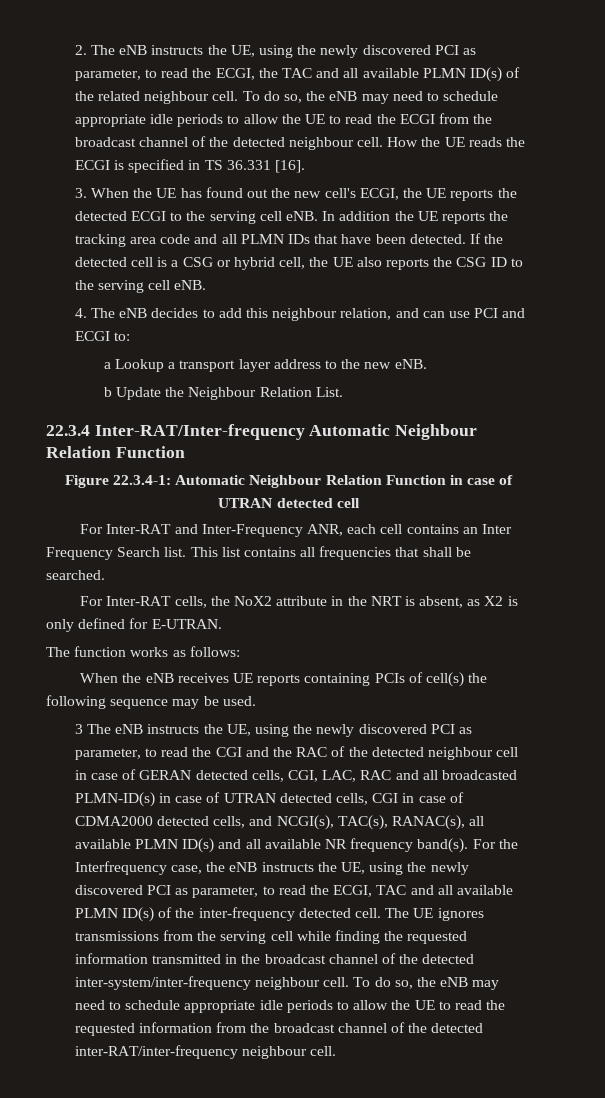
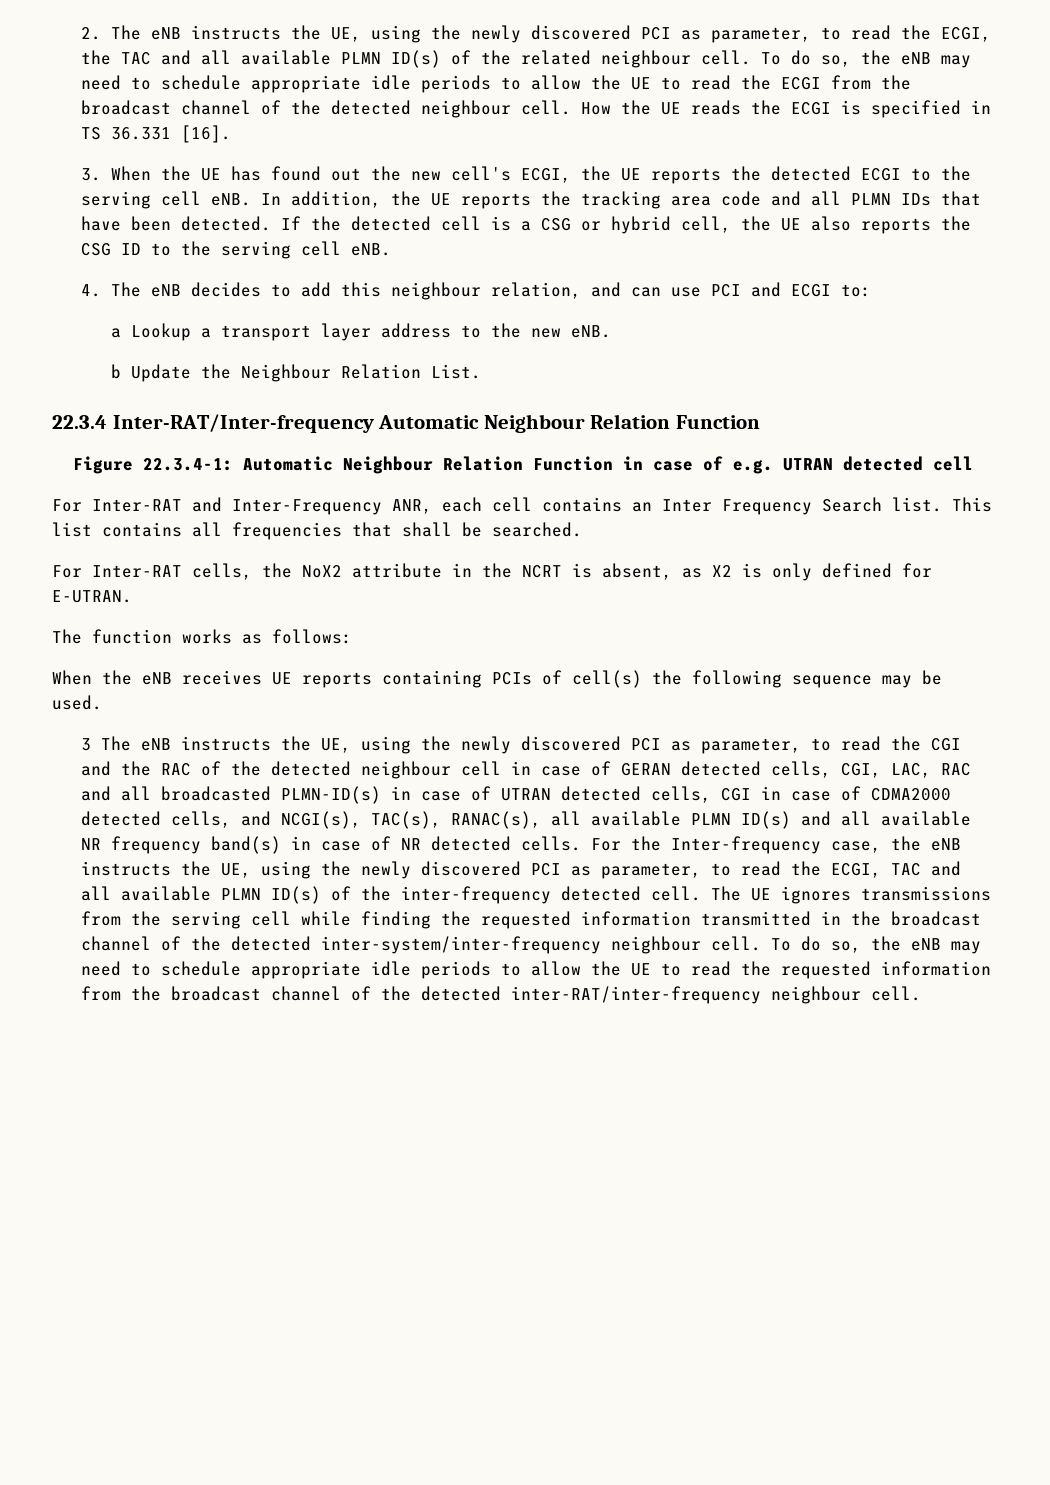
- In addition the UE reports the tracking area code and all PLMN IDs that have been detected.
+ In addition, the UE reports the tracking area code and all PLMN IDs that have been detected.
- Figure 22.3.4-1: Automatic Neighbour Relation Function in case of UTRAN detected cell
+ Figure 22.3.4-1: Automatic Neighbour Relation Function in case of e.g. UTRAN detected cell
- For Inter-RAT cells, the NoX2 attribute in the NRT is absent, as X2 is only defined for E-UTRAN.
+ For Inter-RAT cells, the NoX2 attribute in the NCRT is absent, as X2 is only defined for E-UTRAN.
- 3 The eNB instructs the UE, using the newly discovered PCI as parameter, to read the CGI and the RAC of the detected neighbour cell in case of GERAN detected cells, CGI, LAC, RAC and all broadcasted PLMN-ID(s) in case of UTRAN detected cells, CGI in case of CDMA2000 detected cells, and NCGI(s), TAC(s), RANAC(s), all available PLMN ID(s) and all available NR frequency band(s).
+ 3 The eNB instructs the UE, using the newly discovered PCI as parameter, to read the CGI and the RAC of the detected neighbour cell in case of GERAN detected cells, CGI, LAC, RAC and all broadcasted PLMN-ID(s) in case of UTRAN detected cells, CGI in case of CDMA2000 detected cells, and NCGI(s), TAC(s), RANAC(s), all available PLMN ID(s) and all available NR frequency band(s) in case of NR detected cells.
- For the Interfrequency case, the eNB instructs the UE, using the newly discovered PCI as parameter, to read the ECGI, TAC and all available PLMN ID(s) of the inter-frequency detected cell.
+ For the Inter-frequency case, the eNB instructs the UE, using the newly discovered PCI as parameter, to read the ECGI, TAC and all available PLMN ID(s) of the inter-frequency detected cell.

